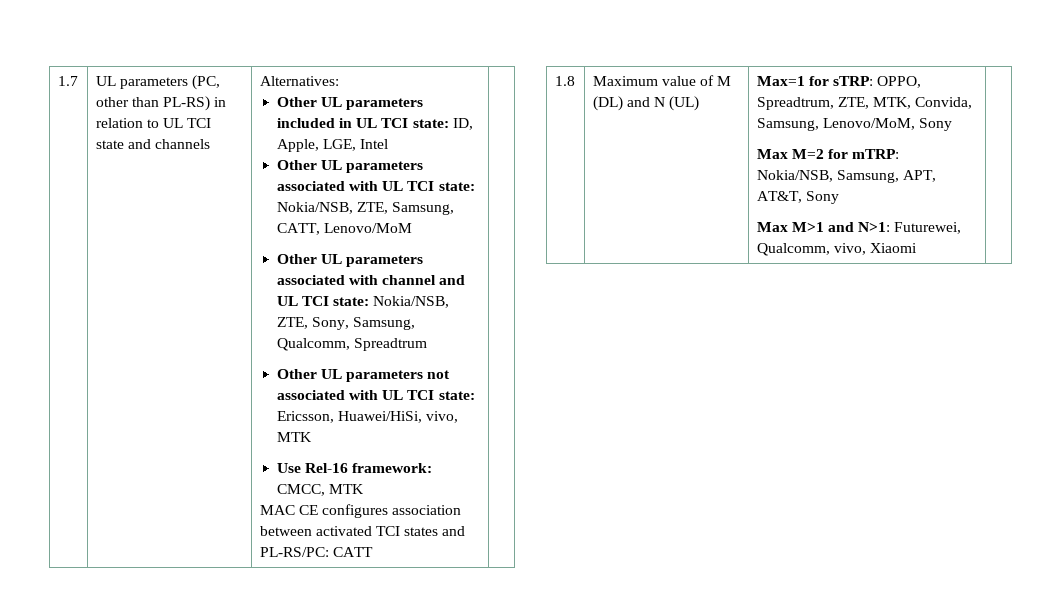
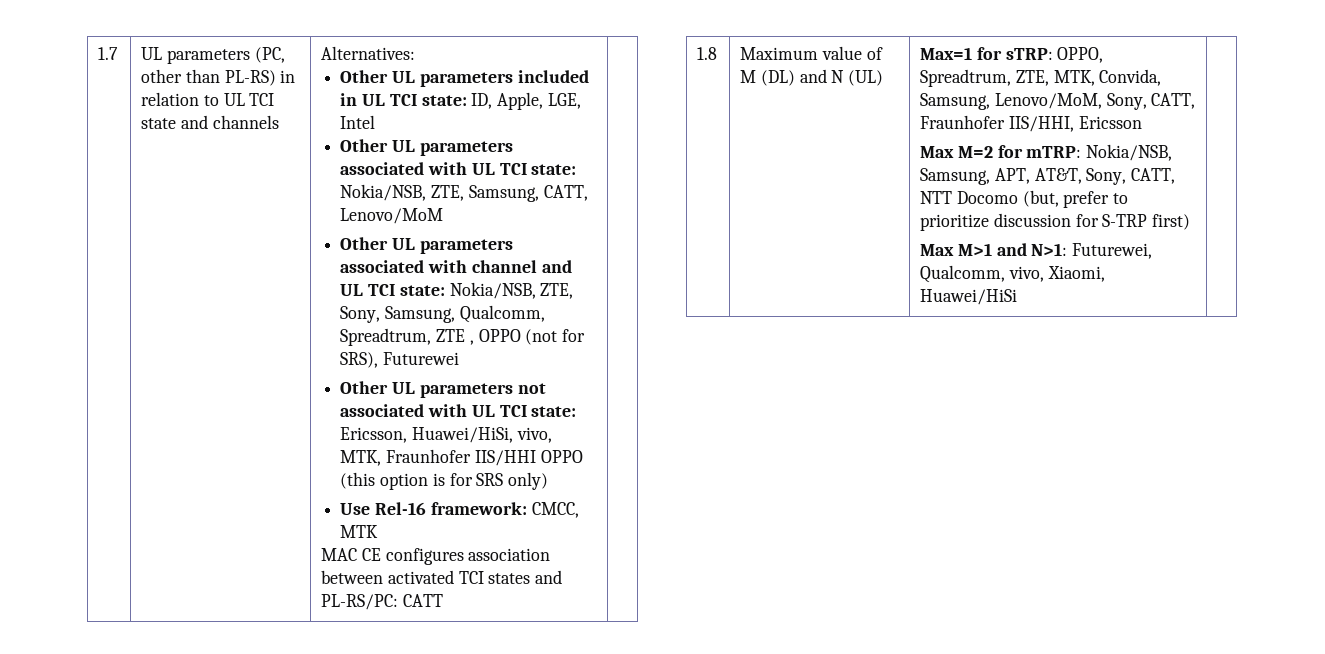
- Other UL parameters associated with channel and UL TCI state: Nokia/NSB, ZTE, Sony, Samsung, Qualcomm, Spreadtrum
+ Other UL parameters associated with channel and UL TCI state: Nokia/NSB, ZTE, Sony, Samsung, Qualcomm, Spreadtrum, ZTE , OPPO (not for SRS), Futurewei
- Other UL parameters not associated with UL TCI state: Ericsson, Huawei/HiSi, vivo, MTK
+ Other UL parameters not associated with UL TCI state: Ericsson, Huawei/HiSi, vivo, MTK, Fraunhofer IIS/HHI OPPO (this option is for SRS only)
- Max=1 for sTRP: OPPO, Spreadtrum, ZTE, MTK, Convida, Samsung, Lenovo/MoM, Sony
+ Max=1 for sTRP: OPPO, Spreadtrum, ZTE, MTK, Convida, Samsung, Lenovo/MoM, Sony, CATT, Fraunhofer IIS/HHI, Ericsson
- Max M=2 for mTRP: Nokia/NSB, Samsung, APT, AT&T, Sony
+ Max M=2 for mTRP: Nokia/NSB, Samsung, APT, AT&T, Sony, CATT, NTT Docomo (but, prefer to prioritize discussion for S-TRP first)
- Max M>1 and N>1: Futurewei, Qualcomm, vivo, Xiaomi
+ Max M>1 and N>1: Futurewei, Qualcomm, vivo, Xiaomi, Huawei/HiSi

